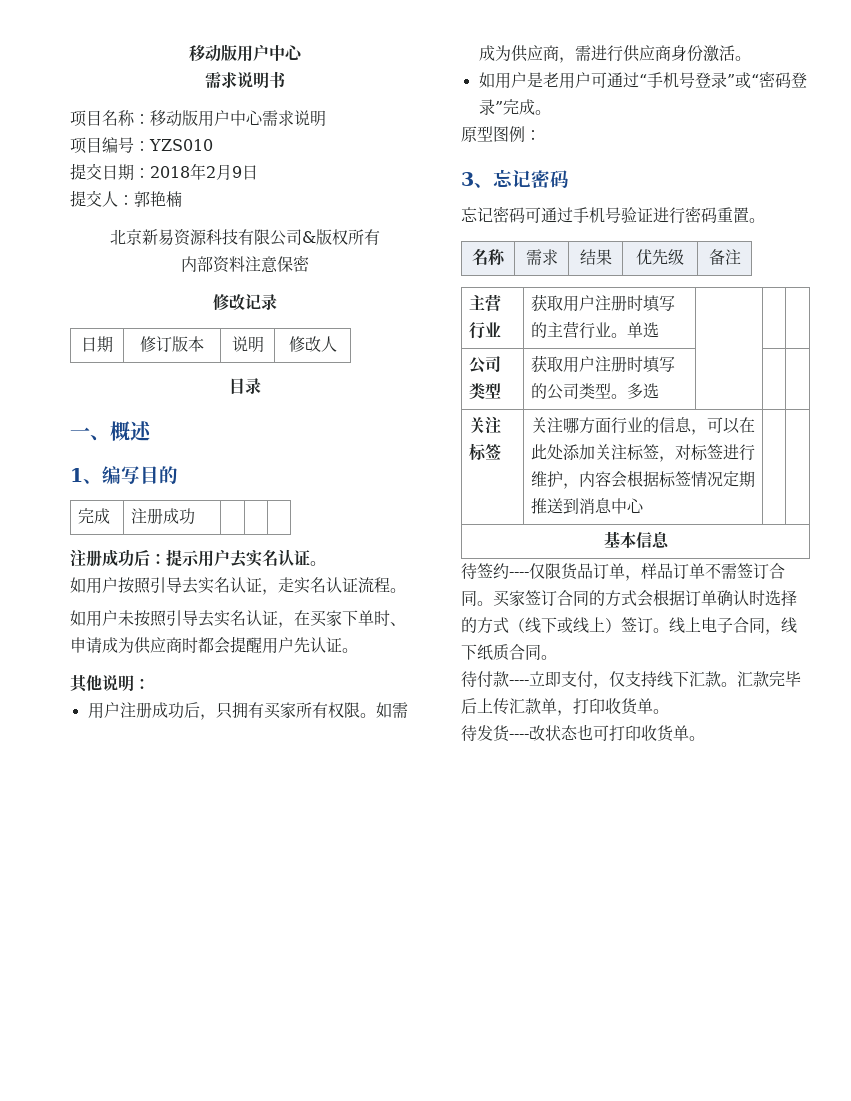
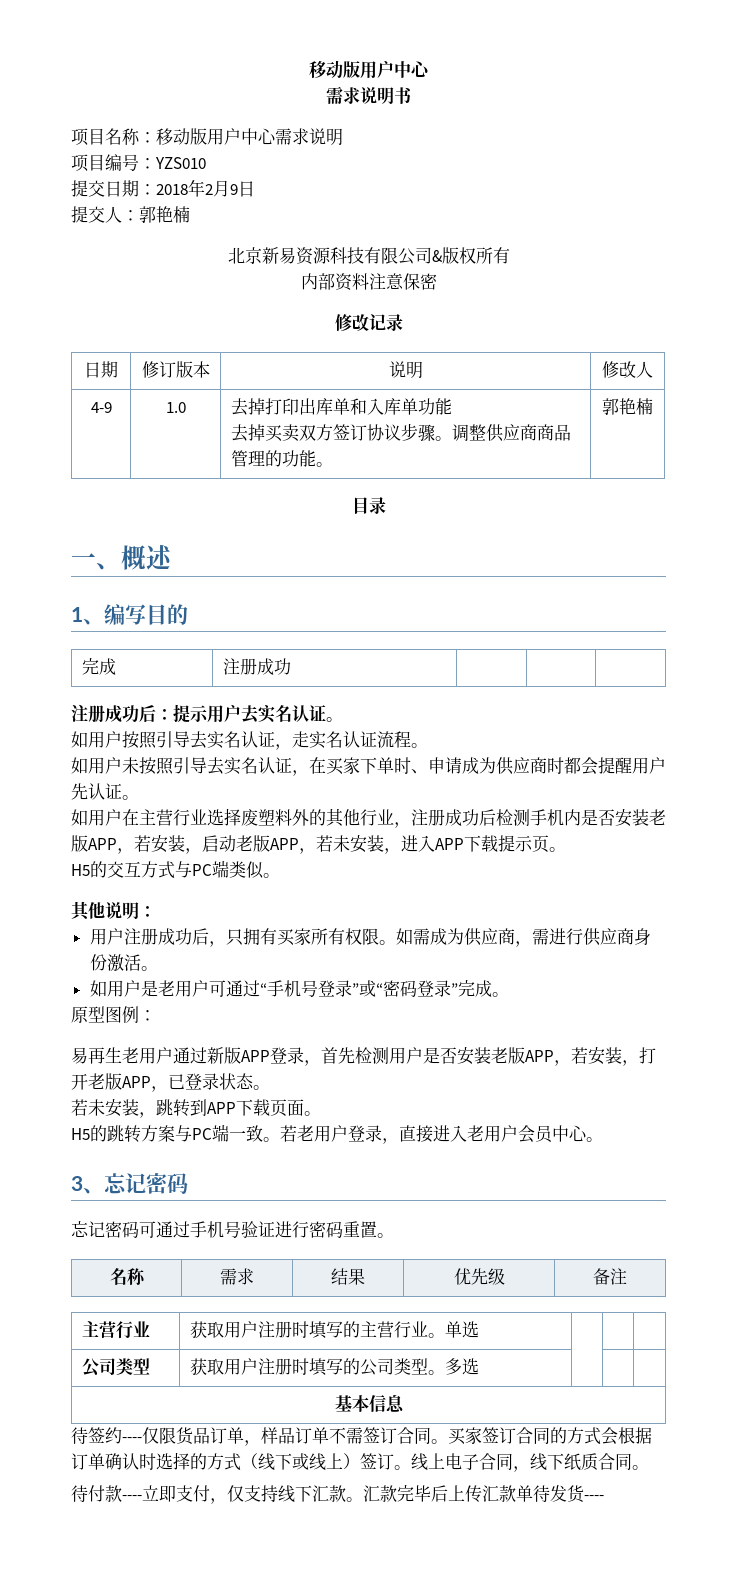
+ 4-9 | 1.0 | 去掉打印出库单和入库单功能
+ 去掉买卖双方签订协议步骤。调整供应商商品管理的功能。 | 郭艳楠
+ 如用户在主营行业选择废塑料外的其他行业，注册成功后检测手机内是否安装老版APP，若安装，启动老版APP，若未安装，进入APP下载提示页。
+ H5的交互方式与PC端类似。
+ 易再生老用户通过新版APP登录，首先检测用户是否安装老版APP，若安装，打开老版APP，已登录状态。
+ 若未安装，跳转到APP下载页面。
+ H5的跳转方案与PC端一致。若老用户登录，直接进入老用户会员中心。
- 关注标签 | 关注哪方面行业的信息，可以在此处添加关注标签，对标签进行维护，内容会根据标签情况定期推送到消息中心 | |
- 汇款完毕后上传汇款单，打印收货单。
- 待发货----改状态也可打印收货单。
+ 汇款完毕后上传汇款单待发货----

